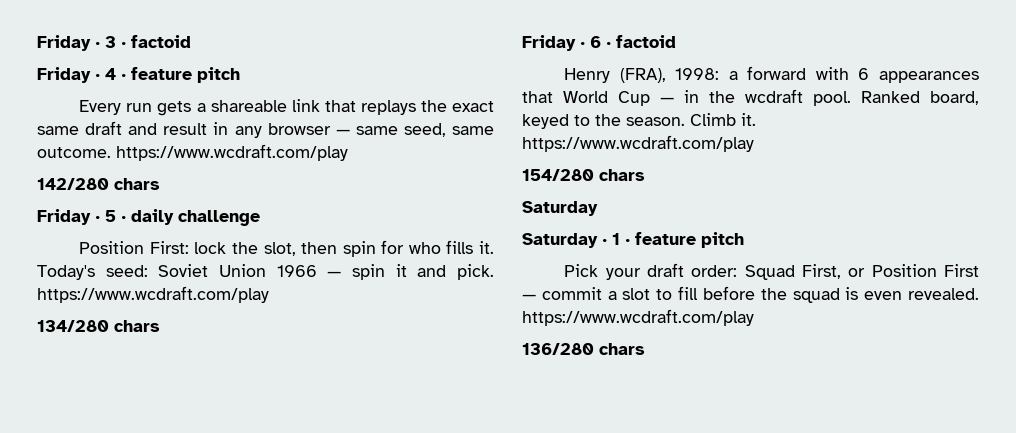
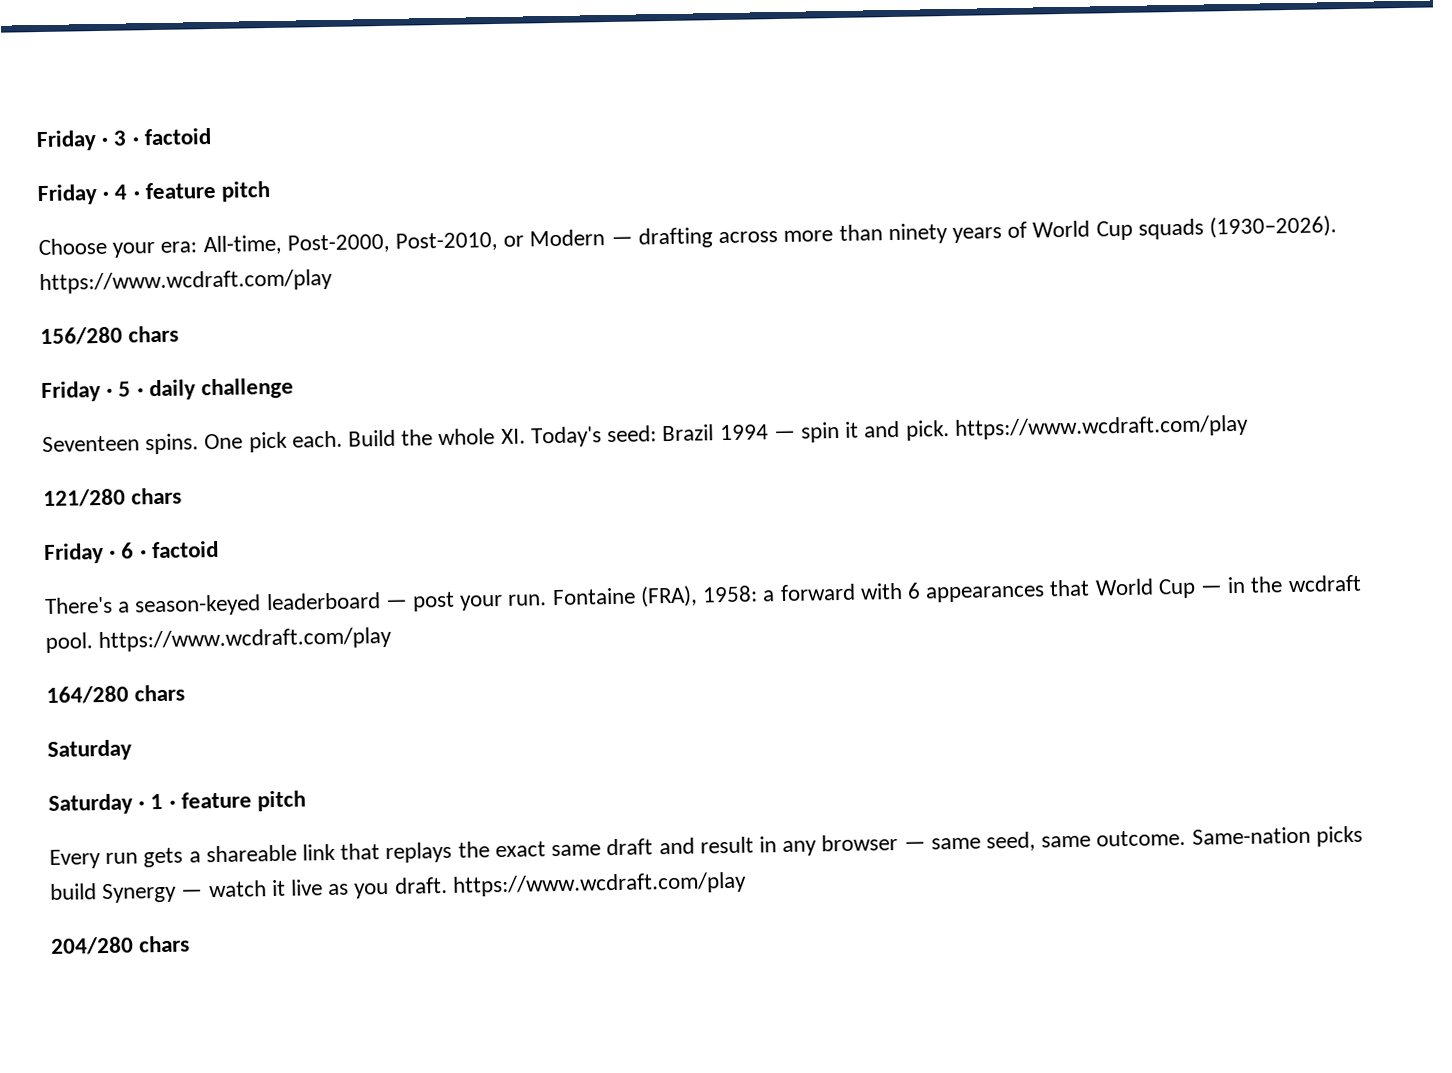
+ Choose your era: All-time, Post-2000, Post-2010, or Modern — drafting across more than ninety years of World Cup squads (1930–2026). https://www.wcdraft.com/play
+ 156/280 chars
+ Friday · 5 · daily challenge
+ Seventeen spins. One pick each. Build the whole XI. Today's seed: Brazil 1994 — spin it and pick. https://www.wcdraft.com/play
+ 121/280 chars
+ Friday · 6 · factoid
+ There's a season-keyed leaderboard — post your run. Fontaine (FRA), 1958: a forward with 6 appearances that World Cup — in the wcdraft pool. https://www.wcdraft.com/play
+ 164/280 chars
+ Saturday
+ Saturday · 1 · feature pitch
- Every run gets a shareable link that replays the exact same draft and result in any browser — same seed, same outcome. https://www.wcdraft.com/play
- 142/280 chars
- Friday · 5 · daily challenge
- Position First: lock the slot, then spin for who fills it. Today's seed: Soviet Union 1966 — spin it and pick. https://www.wcdraft.com/play
- 134/280 chars
- Friday · 6 · factoid
- Henry (FRA), 1998: a forward with 6 appearances that World Cup — in the wcdraft pool. Ranked board, keyed to the season. Climb it. https://www.wcdraft.com/play
- 154/280 chars
- Saturday
- Saturday · 1 · feature pitch
- Pick your draft order: Squad First, or Position First — commit a slot to fill before the squad is even revealed. https://www.wcdraft.com/play
- 136/280 chars
+ Every run gets a shareable link that replays the exact same draft and result in any browser — same seed, same outcome. Same-nation picks build Synergy — watch it live as you draft. https://www.wcdraft.com/play
+ 204/280 chars

